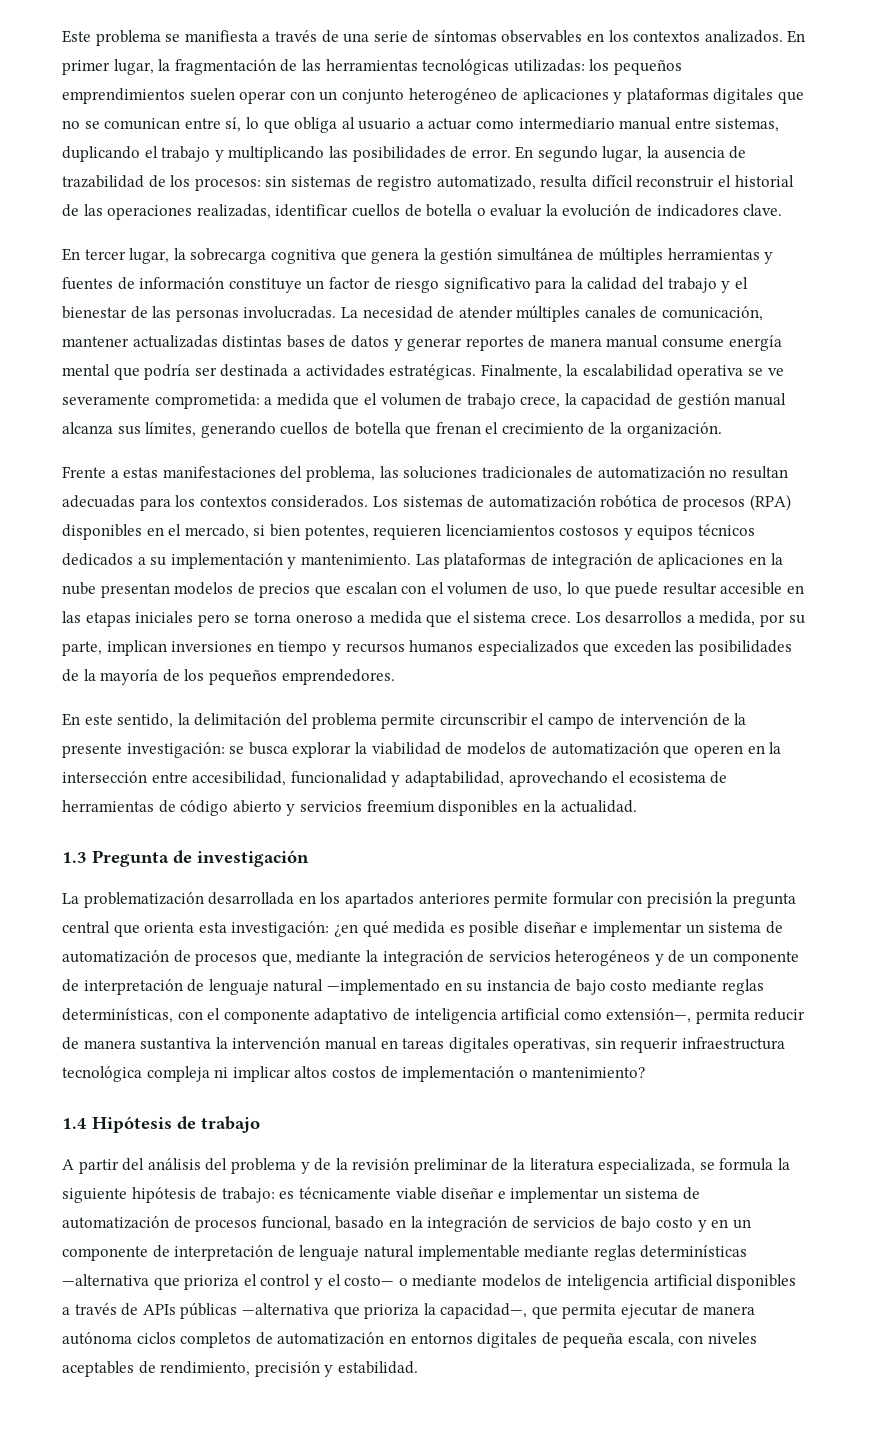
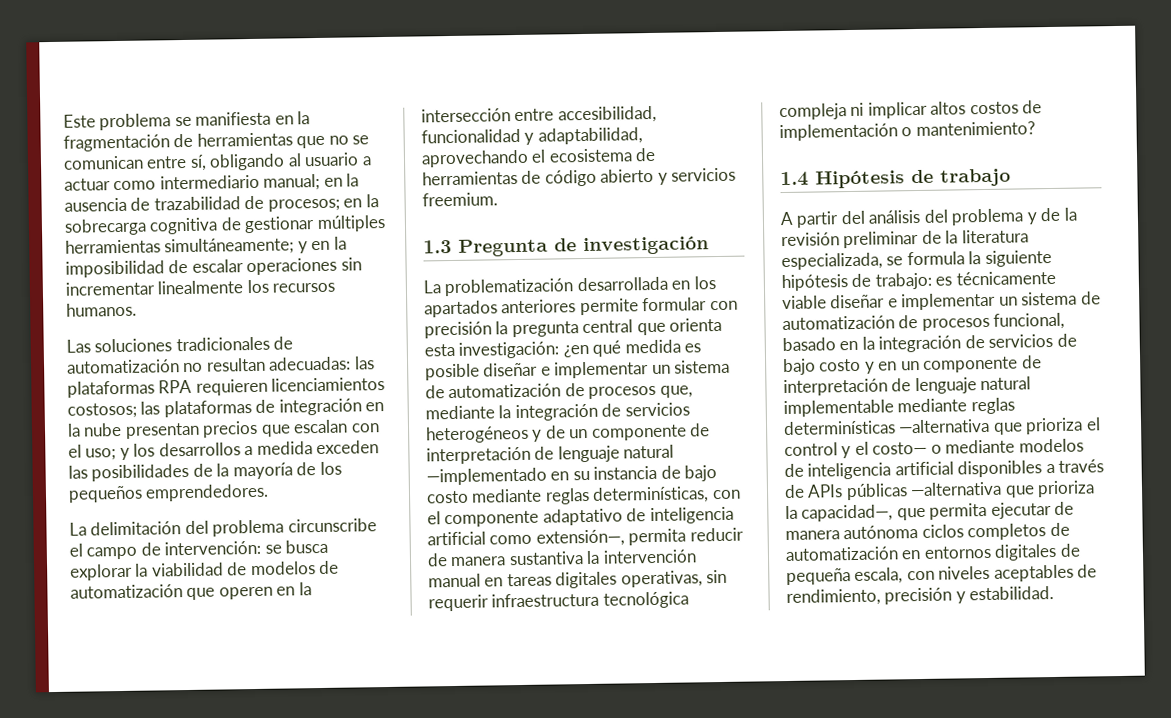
- Este problema se manifiesta a través de una serie de síntomas observables en los contextos analizados. En primer lugar, la fragmentación de las herramientas tecnológicas utilizadas: los pequeños emprendimientos suelen operar con un conjunto heterogéneo de aplicaciones y plataformas digitales que no se comunican entre sí, lo que obliga al usuario a actuar como intermediario manual entre sistemas, duplicando el trabajo y multiplicando las posibilidades de error. En segundo lugar, la ausencia de trazabilidad de los procesos: sin sistemas de registro automatizado, resulta difícil reconstruir el historial de las operaciones realizadas, identificar cuellos de botella o evaluar la evolución de indicadores clave.
- En tercer lugar, la sobrecarga cognitiva que genera la gestión simultánea de múltiples herramientas y fuentes de información constituye un factor de riesgo significativo para la calidad del trabajo y el bienestar de las personas involucradas. La necesidad de atender múltiples canales de comunicación, mantener actualizadas distintas bases de datos y generar reportes de manera manual consume energía mental que podría ser destinada a actividades estratégicas. Finalmente, la escalabilidad operativa se ve severamente comprometida: a medida que el volumen de trabajo crece, la capacidad de gestión manual alcanza sus límites, generando cuellos de botella que frenan el crecimiento de la organización.
- Frente a estas manifestaciones del problema, las soluciones tradicionales de automatización no resultan adecuadas para los contextos considerados. Los sistemas de automatización robótica de procesos (RPA) disponibles en el mercado, si bien potentes, requieren licenciamientos costosos y equipos técnicos dedicados a su implementación y mantenimiento. Las plataformas de integración de aplicaciones en la nube presentan modelos de precios que escalan con el volumen de uso, lo que puede resultar accesible en las etapas iniciales pero se torna oneroso a medida que el sistema crece. Los desarrollos a medida, por su parte, implican inversiones en tiempo y recursos humanos especializados que exceden las posibilidades de la mayoría de los pequeños emprendedores.
+ Este problema se manifiesta en la fragmentación de herramientas que no se comunican entre sí, obligando al usuario a actuar como intermediario manual; en la ausencia de trazabilidad de procesos; en la sobrecarga cognitiva de gestionar múltiples herramientas simultáneamente; y en la imposibilidad de escalar operaciones sin incrementar linealmente los recursos humanos.
+ Las soluciones tradicionales de automatización no resultan adecuadas: las plataformas RPA requieren licenciamientos costosos; las plataformas de integración en la nube presentan precios que escalan con el uso; y los desarrollos a medida exceden las posibilidades de la mayoría de los pequeños emprendedores.
- En este sentido, la delimitación del problema permite circunscribir el campo de intervención de la presente investigación: se busca explorar la viabilidad de modelos de automatización que operen en la intersección entre accesibilidad, funcionalidad y adaptabilidad, aprovechando el ecosistema de herramientas de código abierto y servicios freemium disponibles en la actualidad.
+ La delimitación del problema circunscribe el campo de intervención: se busca explorar la viabilidad de modelos de automatización que operen en la intersección entre accesibilidad, funcionalidad y adaptabilidad, aprovechando el ecosistema de herramientas de código abierto y servicios freemium.

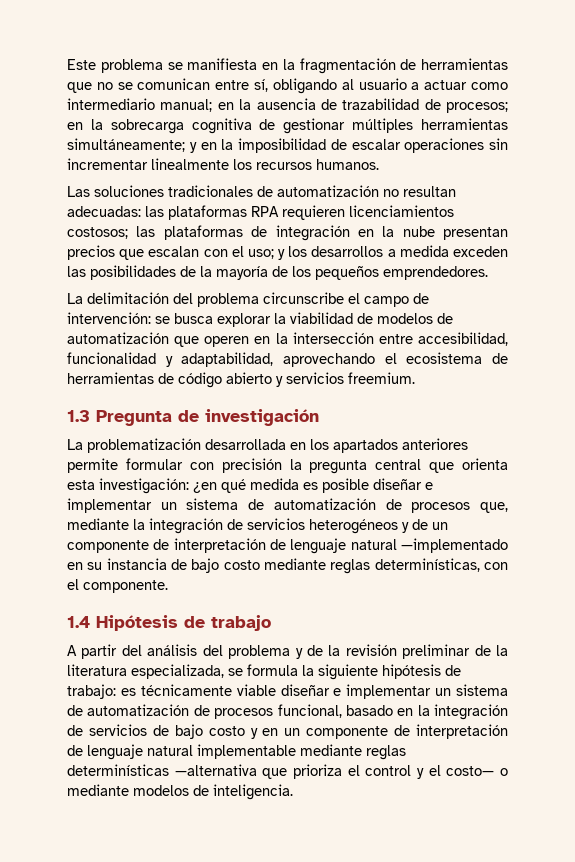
- La problematización desarrollada en los apartados anteriores permite formular con precisión la pregunta central que orienta esta investigación: ¿en qué medida es posible diseñar e implementar un sistema de automatización de procesos que, mediante la integración de servicios heterogéneos y de un componente de interpretación de lenguaje natural —implementado en su instancia de bajo costo mediante reglas determinísticas, con el componente adaptativo de inteligencia artificial como extensión—, permita reducir de manera sustantiva la intervención manual en tareas digitales operativas, sin requerir infraestructura tecnológica compleja ni implicar altos costos de implementación o mantenimiento?
+ La problematización desarrollada en los apartados anteriores permite formular con precisión la pregunta central que orienta esta investigación: ¿en qué medida es posible diseñar e implementar un sistema de automatización de procesos que, mediante la integración de servicios heterogéneos y de un componente de interpretación de lenguaje natural —implementado en su instancia de bajo costo mediante reglas determinísticas, con el componente.
- es técnicamente viable diseñar e implementar un sistema de automatización de procesos funcional, basado en la integración de servicios de bajo costo y en un componente de interpretación de lenguaje natural implementable mediante reglas determinísticas —alternativa que prioriza el control y el costo— o mediante modelos de inteligencia artificial disponibles a través de APIs públicas —alternativa que prioriza la capacidad—, que permita ejecutar de manera autónoma ciclos completos de automatización en entornos digitales de pequeña escala, con niveles aceptables de rendimiento, precisión y estabilidad.
+ es técnicamente viable diseñar e implementar un sistema de automatización de procesos funcional, basado en la integración de servicios de bajo costo y en un componente de interpretación de lenguaje natural implementable mediante reglas determinísticas —alternativa que prioriza el control y el costo— o mediante modelos de inteligencia.

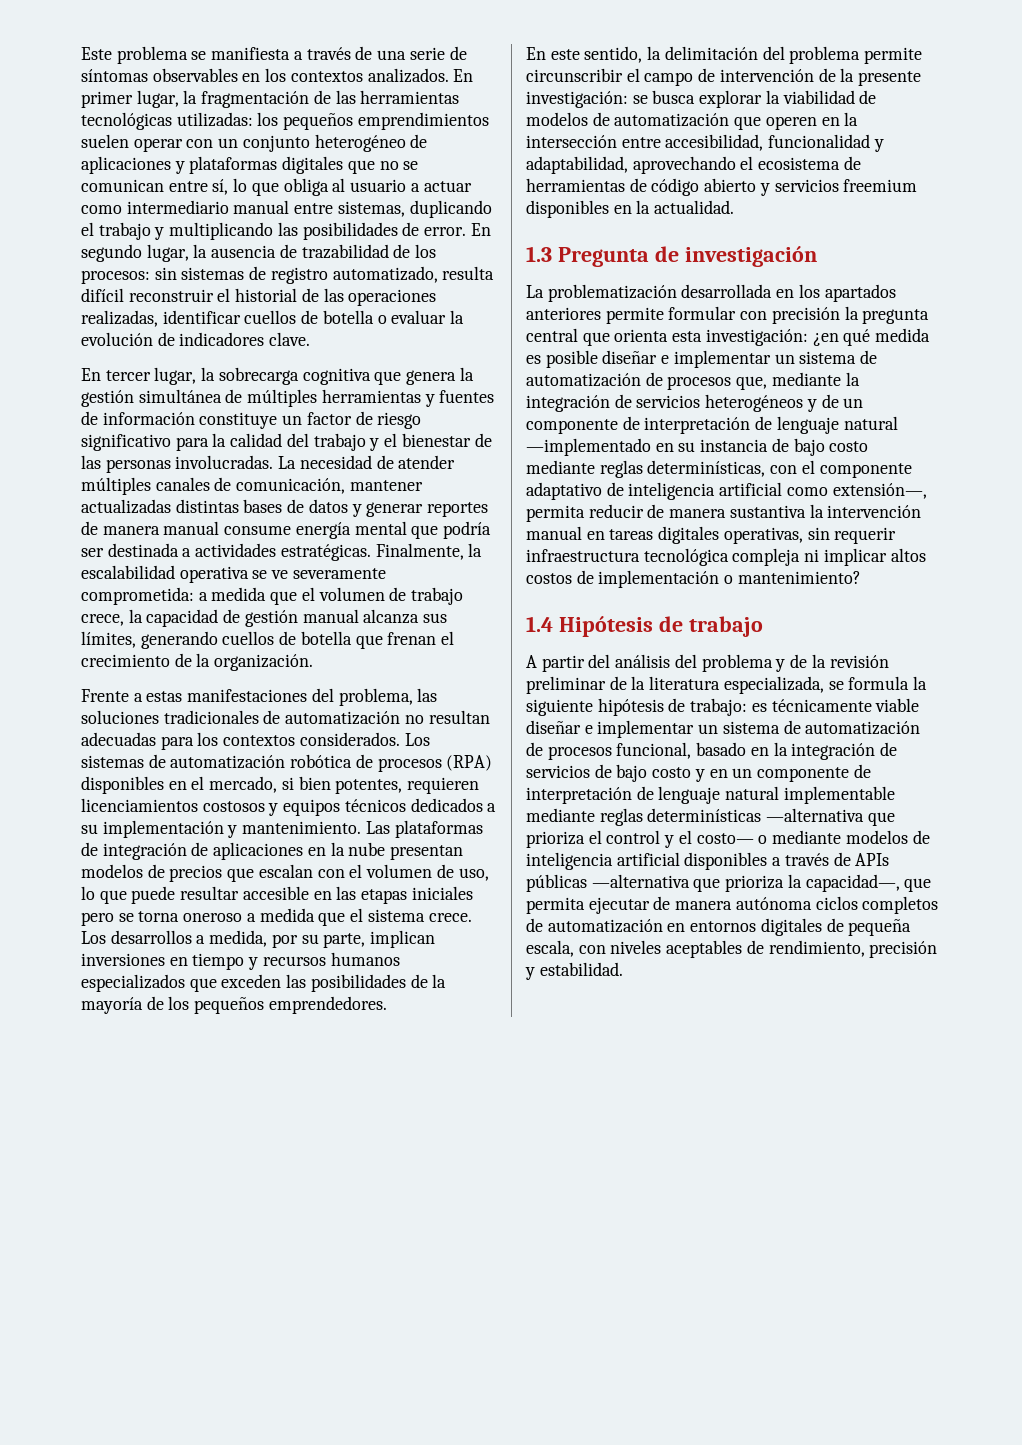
- Este problema se manifiesta en la fragmentación de herramientas que no se comunican entre sí, obligando al usuario a actuar como intermediario manual; en la ausencia de trazabilidad de procesos; en la sobrecarga cognitiva de gestionar múltiples herramientas simultáneamente; y en la imposibilidad de escalar operaciones sin incrementar linealmente los recursos humanos.
- Las soluciones tradicionales de automatización no resultan adecuadas: las plataformas RPA requieren licenciamientos costosos; las plataformas de integración en la nube presentan precios que escalan con el uso; y los desarrollos a medida exceden las posibilidades de la mayoría de los pequeños emprendedores.
+ Este problema se manifiesta a través de una serie de síntomas observables en los contextos analizados. En primer lugar, la fragmentación de las herramientas tecnológicas utilizadas: los pequeños emprendimientos suelen operar con un conjunto heterogéneo de aplicaciones y plataformas digitales que no se comunican entre sí, lo que obliga al usuario a actuar como intermediario manual entre sistemas, duplicando el trabajo y multiplicando las posibilidades de error. En segundo lugar, la ausencia de trazabilidad de los procesos: sin sistemas de registro automatizado, resulta difícil reconstruir el historial de las operaciones realizadas, identificar cuellos de botella o evaluar la evolución de indicadores clave.
+ En tercer lugar, la sobrecarga cognitiva que genera la gestión simultánea de múltiples herramientas y fuentes de información constituye un factor de riesgo significativo para la calidad del trabajo y el bienestar de las personas involucradas. La necesidad de atender múltiples canales de comunicación, mantener actualizadas distintas bases de datos y generar reportes de manera manual consume energía mental que podría ser destinada a actividades estratégicas. Finalmente, la escalabilidad operativa se ve severamente comprometida: a medida que el volumen de trabajo crece, la capacidad de gestión manual alcanza sus límites, generando cuellos de botella que frenan el crecimiento de la organización.
+ Frente a estas manifestaciones del problema, las soluciones tradicionales de automatización no resultan adecuadas para los contextos considerados. Los sistemas de automatización robótica de procesos (RPA) disponibles en el mercado, si bien potentes, requieren licenciamientos costosos y equipos técnicos dedicados a su implementación y mantenimiento. Las plataformas de integración de aplicaciones en la nube presentan modelos de precios que escalan con el volumen de uso, lo que puede resultar accesible en las etapas iniciales pero se torna oneroso a medida que el sistema crece. Los desarrollos a medida, por su parte, implican inversiones en tiempo y recursos humanos especializados que exceden las posibilidades de la mayoría de los pequeños emprendedores.
- La delimitación del problema circunscribe el campo de intervención: se busca explorar la viabilidad de modelos de automatización que operen en la intersección entre accesibilidad, funcionalidad y adaptabilidad, aprovechando el ecosistema de herramientas de código abierto y servicios freemium.
+ En este sentido, la delimitación del problema permite circunscribir el campo de intervención de la presente investigación: se busca explorar la viabilidad de modelos de automatización que operen en la intersección entre accesibilidad, funcionalidad y adaptabilidad, aprovechando el ecosistema de herramientas de código abierto y servicios freemium disponibles en la actualidad.
- La problematización desarrollada en los apartados anteriores permite formular con precisión la pregunta central que orienta esta investigación: ¿en qué medida es posible diseñar e implementar un sistema de automatización de procesos que, mediante la integración de servicios heterogéneos y de un componente de interpretación de lenguaje natural —implementado en su instancia de bajo costo mediante reglas determinísticas, con el componente.
+ La problematización desarrollada en los apartados anteriores permite formular con precisión la pregunta central que orienta esta investigación: ¿en qué medida es posible diseñar e implementar un sistema de automatización de procesos que, mediante la integración de servicios heterogéneos y de un componente de interpretación de lenguaje natural —implementado en su instancia de bajo costo mediante reglas determinísticas, con el componente adaptativo de inteligencia artificial como extensión—, permita reducir de manera sustantiva la intervención manual en tareas digitales operativas, sin requerir infraestructura tecnológica compleja ni implicar altos costos de implementación o mantenimiento?
- es técnicamente viable diseñar e implementar un sistema de automatización de procesos funcional, basado en la integración de servicios de bajo costo y en un componente de interpretación de lenguaje natural implementable mediante reglas determinísticas —alternativa que prioriza el control y el costo— o mediante modelos de inteligencia.
+ es técnicamente viable diseñar e implementar un sistema de automatización de procesos funcional, basado en la integración de servicios de bajo costo y en un componente de interpretación de lenguaje natural implementable mediante reglas determinísticas —alternativa que prioriza el control y el costo— o mediante modelos de inteligencia artificial disponibles a través de APIs públicas —alternativa que prioriza la capacidad—, que permita ejecutar de manera autónoma ciclos completos de automatización en entornos digitales de pequeña escala, con niveles aceptables de rendimiento, precisión y estabilidad.

